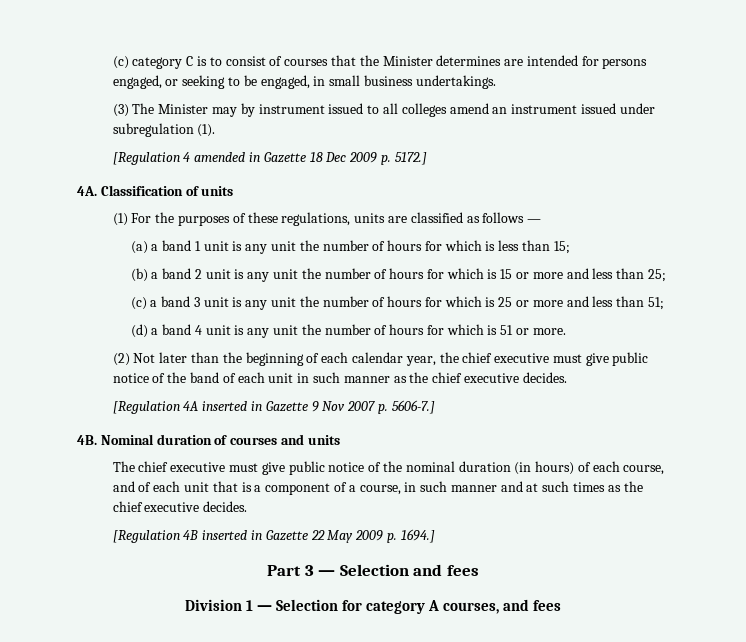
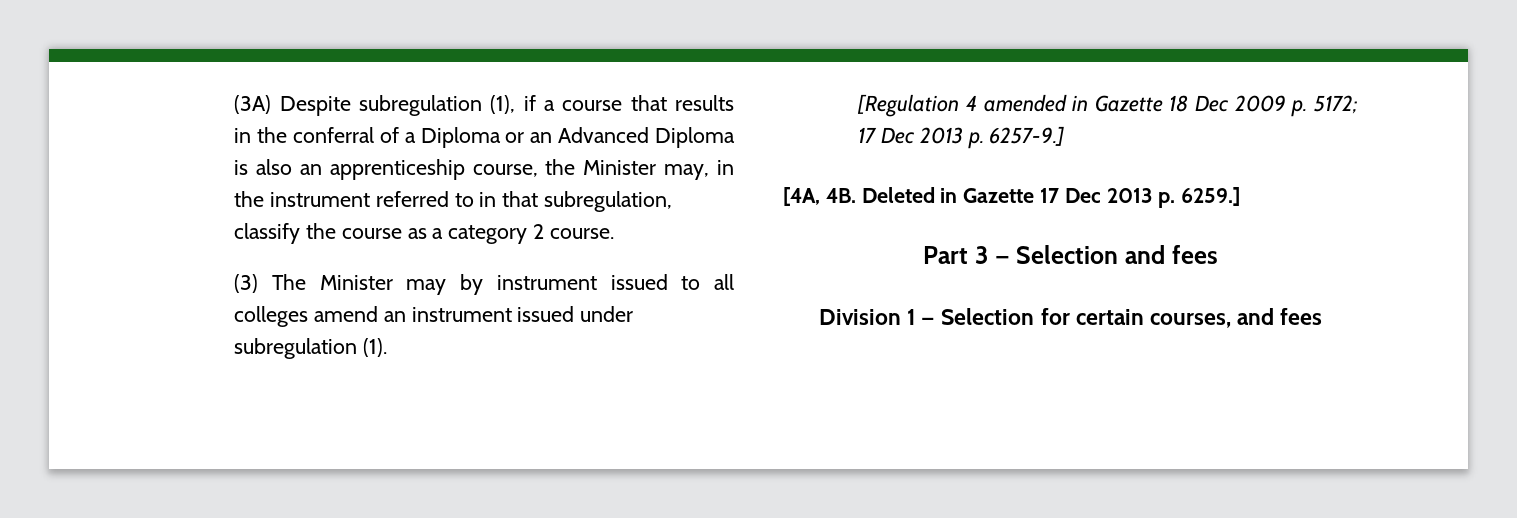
- (c) category C is to consist of courses that the Minister determines are intended for persons engaged, or seeking to be engaged, in small business undertakings.
+ (3A) Despite subregulation (1), if a course that results in the conferral of a Diploma or an Advanced Diploma is also an apprenticeship course, the Minister may, in the instrument referred to in that subregulation, classify the course as a category 2 course.
- [Regulation 4 amended in Gazette 18 Dec 2009 p. 5172.]
- 4A. Classification of units
- (1) For the purposes of these regulations, units are classified as follows —
- (a) a band 1 unit is any unit the number of hours for which is less than 15;
- (b) a band 2 unit is any unit the number of hours for which is 15 or more and less than 25;
- (c) a band 3 unit is any unit the number of hours for which is 25 or more and less than 51;
- (d) a band 4 unit is any unit the number of hours for which is 51 or more.
- (2) Not later than the beginning of each calendar year, the chief executive must give public notice of the band of each unit in such manner as the chief executive decides.
- [Regulation 4A inserted in Gazette 9 Nov 2007 p. 5606-7.]
- 4B. Nominal duration of courses and units
- The chief executive must give public notice of the nominal duration (in hours) of each course, and of each unit that is a component of a course, in such manner and at such times as the chief executive decides.
- [Regulation 4B inserted in Gazette 22 May 2009 p. 1694.]
+ [Regulation 4 amended in Gazette 18 Dec 2009 p. 5172; 17 Dec 2013 p. 6257-9.]
+ [4A, 4B. Deleted in Gazette 17 Dec 2013 p. 6259.]
- Division 1 — Selection for category A courses, and fees
+ Division 1 — Selection for certain courses, and fees

